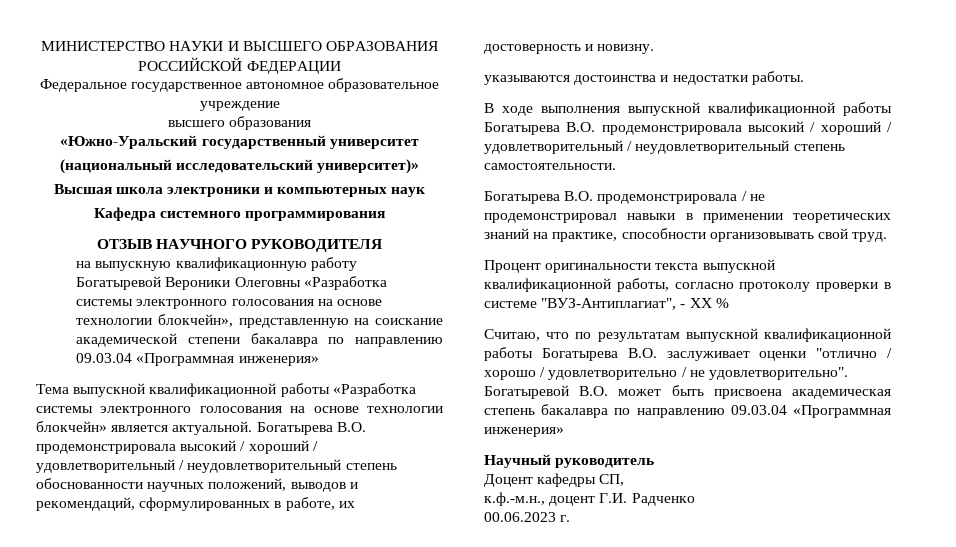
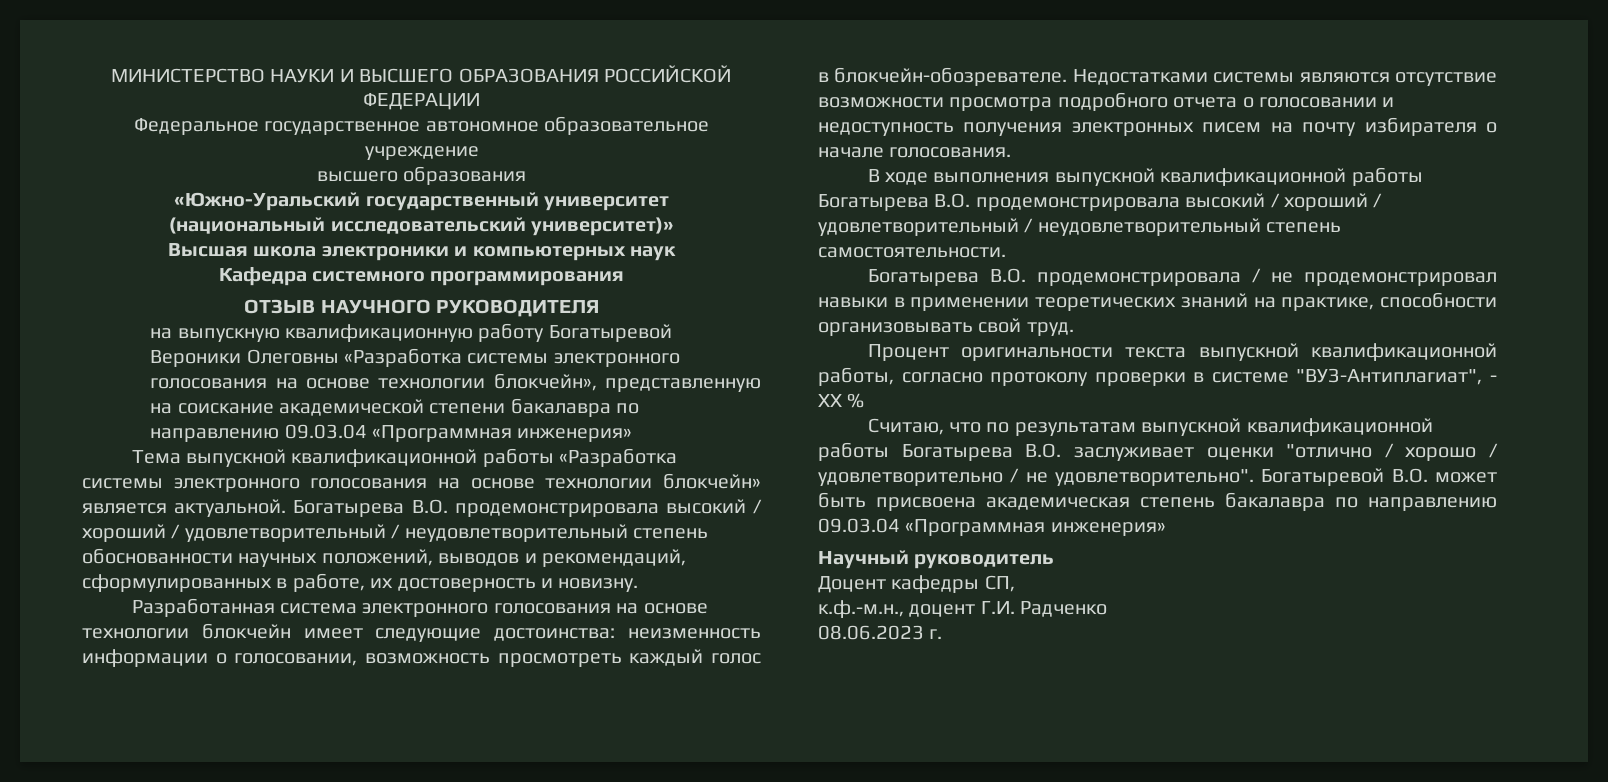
- указываются достоинства и недостатки работы.
+ Разработанная система электронного голосования на основе технологии блокчейн имеет следующие достоинства: неизменность информации о голосовании, возможность просмотреть каждый голос в блокчейн-обозревателе. Недостатками системы являются отсутствие возможности просмотра подробного отчета о голосовании и недоступность получения электронных писем на почту избирателя о начале голосования.
- 00.06.2023 г.
+ 08.06.2023 г.

